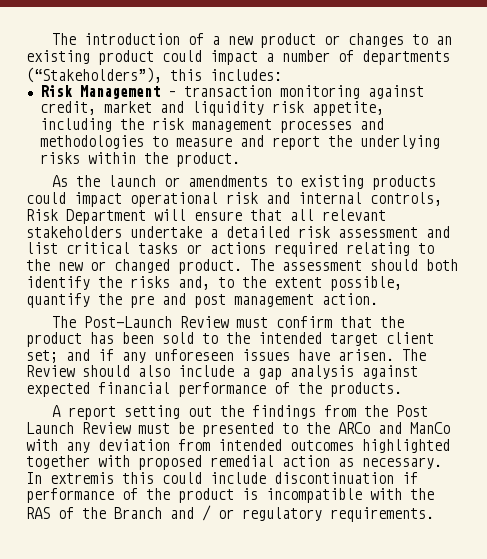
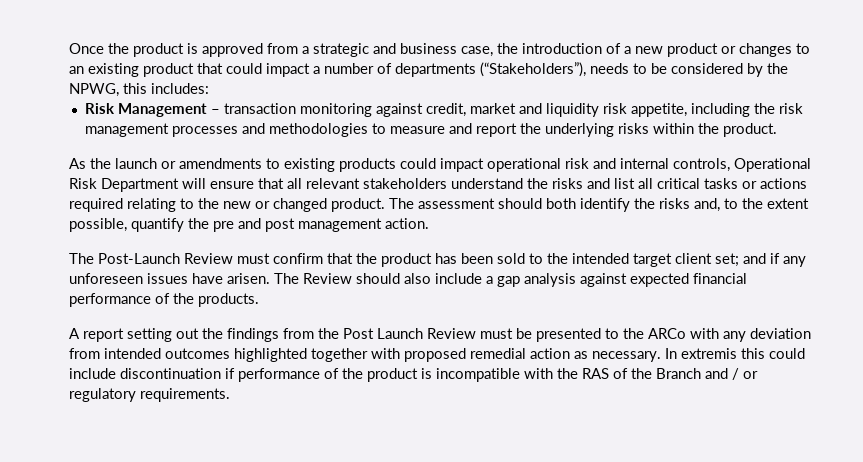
- The introduction of a new product or changes to an existing product could impact a number of departments (“Stakeholders”), this includes:
+ Once the product is approved from a strategic and business case, the introduction of a new product or changes to an existing product that could impact a number of departments (“Stakeholders”), needs to be considered by the NPWG, this includes:
- As the launch or amendments to existing products could impact operational risk and internal controls, Risk Department will ensure that all relevant stakeholders undertake a detailed risk assessment and list critical tasks or actions required relating to the new or changed product.
+ As the launch or amendments to existing products could impact operational risk and internal controls, Operational Risk Department will ensure that all relevant stakeholders understand the risks and list all critical tasks or actions required relating to the new or changed product.
- A report setting out the findings from the Post Launch Review must be presented to the ARCo and ManCo with any deviation from intended outcomes highlighted together with proposed remedial action as necessary.
+ A report setting out the findings from the Post Launch Review must be presented to the ARCo with any deviation from intended outcomes highlighted together with proposed remedial action as necessary.

